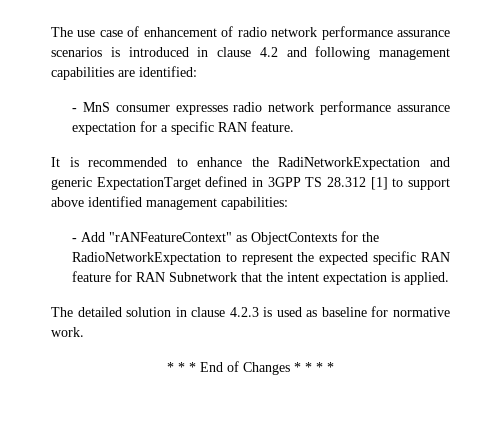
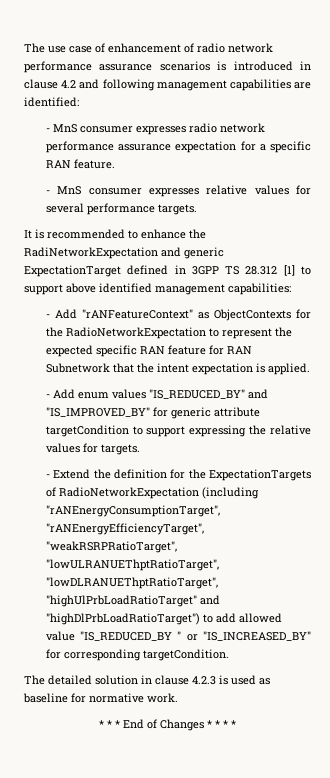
+ - MnS consumer expresses relative values for several performance targets.
+ - Add enum values "IS_REDUCED_BY" and "IS_IMPROVED_BY" for generic attribute targetCondition to support expressing the relative values for targets.
+ - Extend the definition for the ExpectationTargets of RadioNetworkExpectation (including "rANEnergyConsumptionTarget", "rANEnergyEfficiencyTarget", "weakRSRPRatioTarget", "lowULRANUEThptRatioTarget", "lowDLRANUEThptRatioTarget", "highUlPrbLoadRatioTarget" and "highDlPrbLoadRatioTarget") to add allowed value "IS_REDUCED_BY " or "IS_INCREASED_BY" for corresponding targetCondition.

